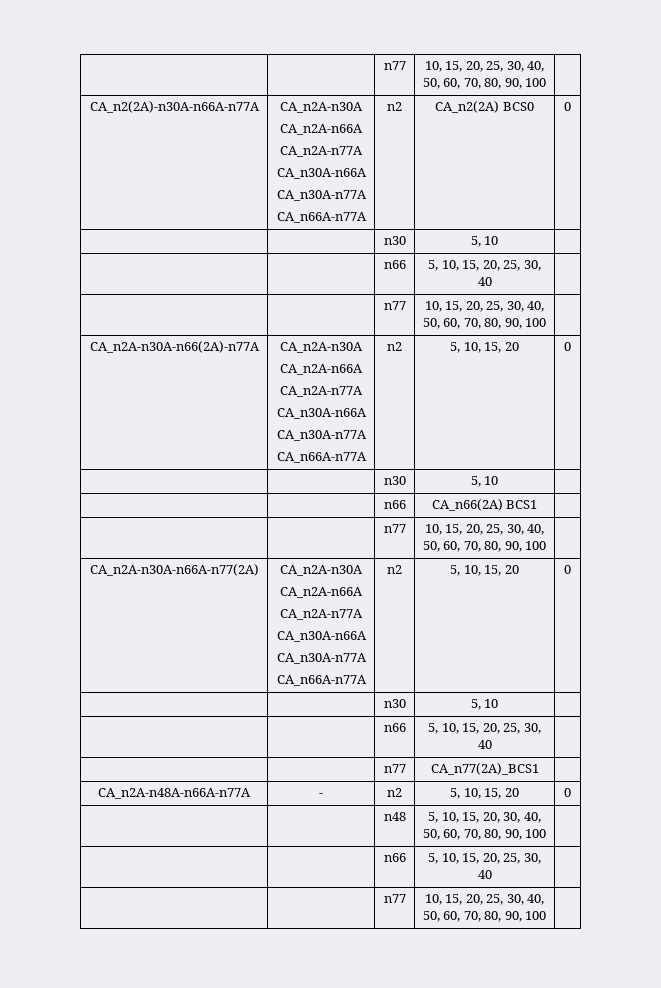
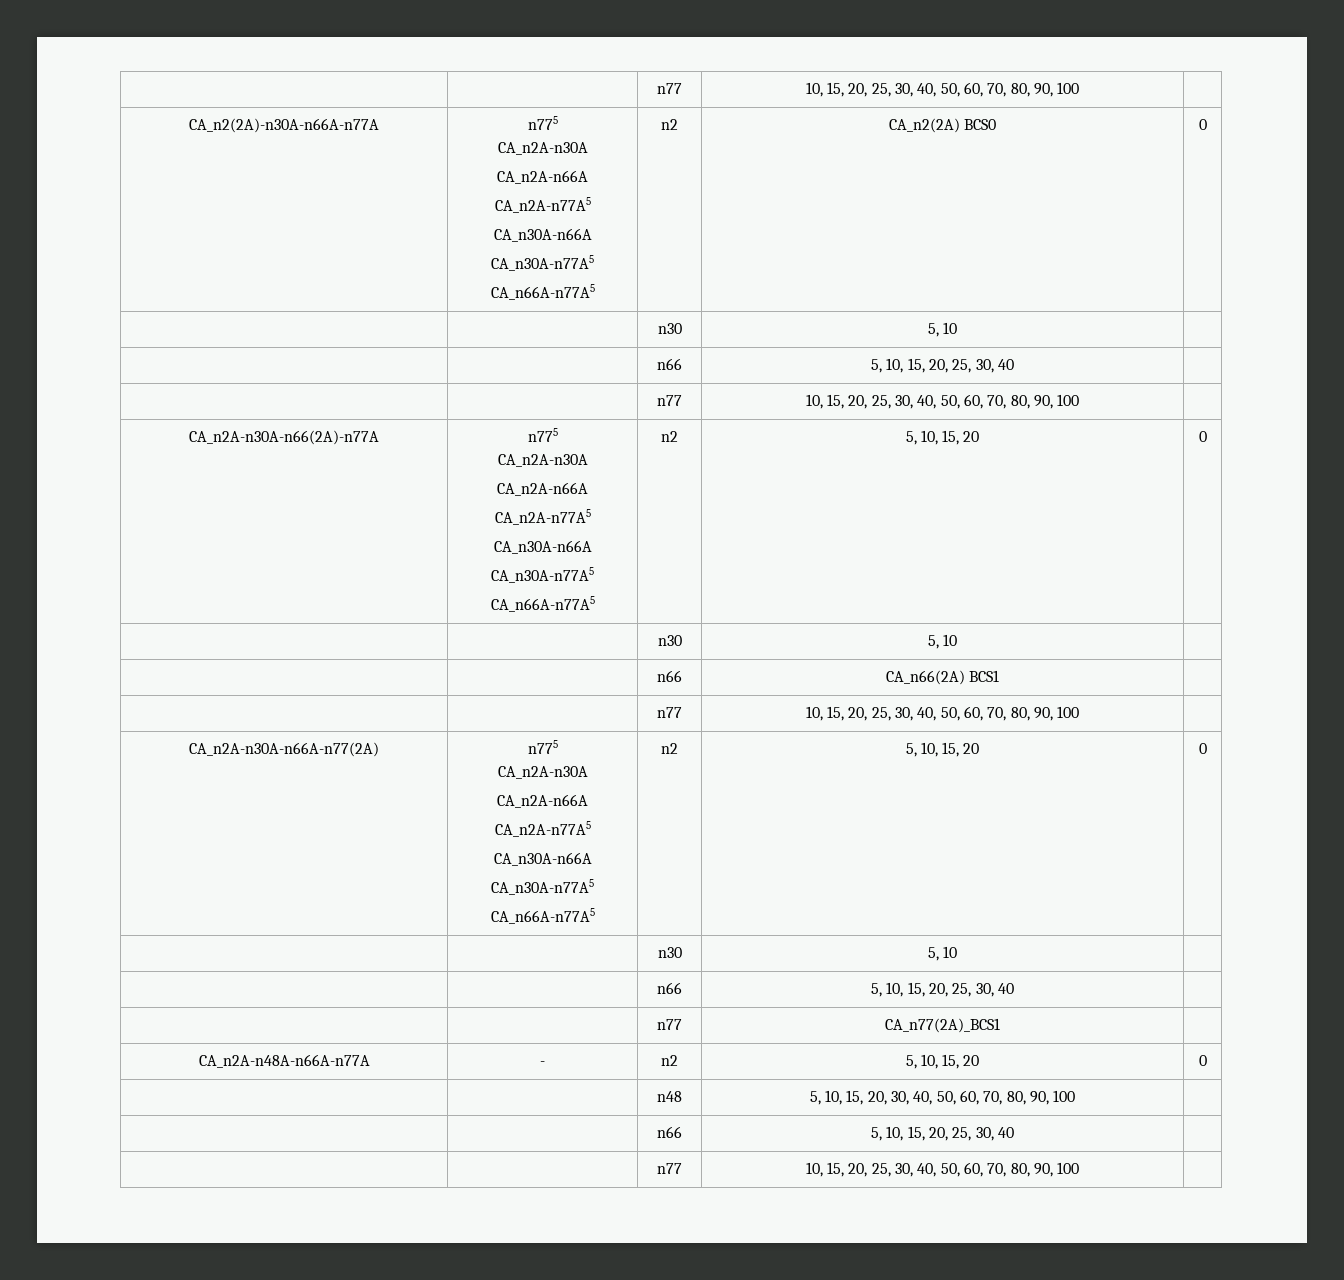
- CA_n2(2A)-n30A-n66A-n77A | CA_n2A-n30A
+ CA_n2(2A)-n30A-n66A-n77A | n775
+ CA_n2A-n30A
  CA_n2A-n66A
- CA_n2A-n77A
+ CA_n2A-n77A5
  CA_n30A-n66A
- CA_n30A-n77A
- CA_n66A-n77A | n2 | CA_n2(2A) BCS0 | 0
+ CA_n30A-n77A5
+ CA_n66A-n77A5 | n2 | CA_n2(2A) BCS0 | 0
- CA_n2A-n30A-n66(2A)-n77A | CA_n2A-n30A
+ CA_n2A-n30A-n66(2A)-n77A | n775
+ CA_n2A-n30A
  CA_n2A-n66A
- CA_n2A-n77A
+ CA_n2A-n77A5
  CA_n30A-n66A
- CA_n30A-n77A
- CA_n66A-n77A | n2 | 5, 10, 15, 20 | 0
+ CA_n30A-n77A5
+ CA_n66A-n77A5 | n2 | 5, 10, 15, 20 | 0
- CA_n2A-n30A-n66A-n77(2A) | CA_n2A-n30A
+ CA_n2A-n30A-n66A-n77(2A) | n775
+ CA_n2A-n30A
  CA_n2A-n66A
- CA_n2A-n77A
+ CA_n2A-n77A5
  CA_n30A-n66A
- CA_n30A-n77A
- CA_n66A-n77A | n2 | 5, 10, 15, 20 | 0
+ CA_n30A-n77A5
+ CA_n66A-n77A5 | n2 | 5, 10, 15, 20 | 0

